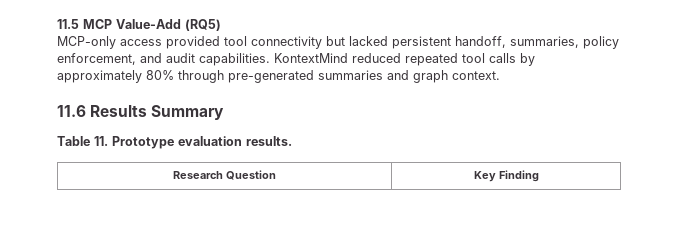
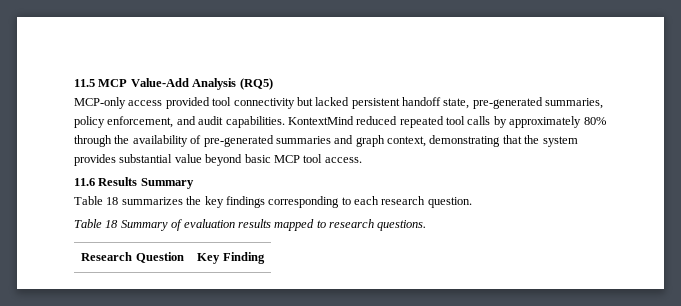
- 11.5 MCP Value-Add (RQ5)
+ 11.5 MCP Value-Add Analysis (RQ5)
- MCP-only access provided tool connectivity but lacked persistent handoff, summaries, policy enforcement, and audit capabilities.
+ MCP-only access provided tool connectivity but lacked persistent handoff state, pre-generated summaries, policy enforcement, and audit capabilities.
- KontextMind reduced repeated tool calls by approximately 80% through pre-generated summaries and graph context.
+ KontextMind reduced repeated tool calls by approximately 80% through the availability of pre-generated summaries and graph context, demonstrating that the system provides substantial value beyond basic MCP tool access.
  11.6 Results Summary
- Table 11. Prototype evaluation results.
+ Table 18 summarizes the key findings corresponding to each research question.
+ Table 18 Summary of evaluation results mapped to research questions.

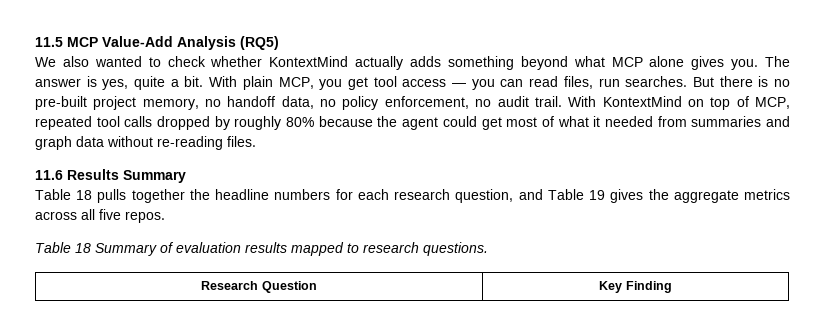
- MCP-only access provided tool connectivity but lacked persistent handoff state, pre-generated summaries, policy enforcement, and audit capabilities. KontextMind reduced repeated tool calls by approximately 80% through the availability of pre-generated summaries and graph context, demonstrating that the system provides substantial value beyond basic MCP tool access.
+ We also wanted to check whether KontextMind actually adds something beyond what MCP alone gives you. The answer is yes, quite a bit. With plain MCP, you get tool access — you can read files, run searches. But there is no pre-built project memory, no handoff data, no policy enforcement, no audit trail. With KontextMind on top of MCP, repeated tool calls dropped by roughly 80% because the agent could get most of what it needed from summaries and graph data without re-reading files.
- Table 18 summarizes the key findings corresponding to each research question.
+ Table 18 pulls together the headline numbers for each research question, and Table 19 gives the aggregate metrics across all five repos.

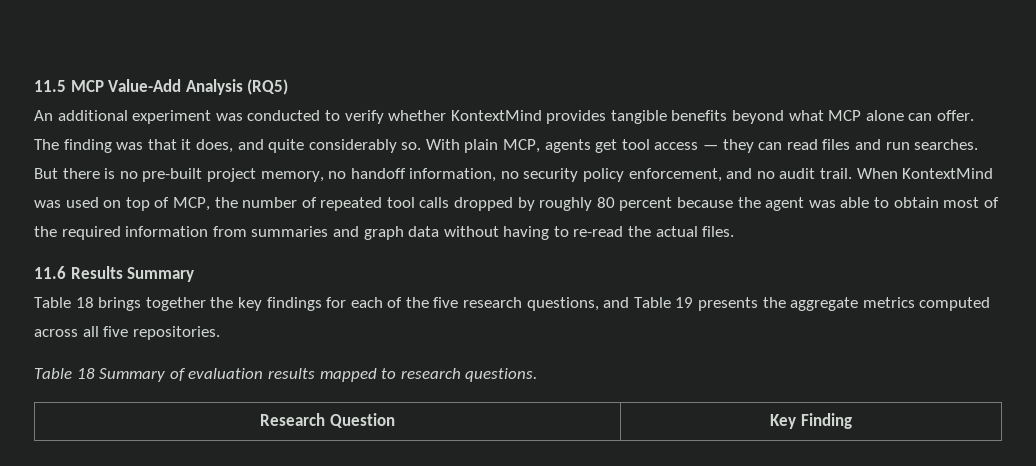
- We also wanted to check whether KontextMind actually adds something beyond what MCP alone gives you. The answer is yes, quite a bit.
+ An additional experiment was conducted to verify whether KontextMind provides tangible benefits beyond what MCP alone can offer. The finding was that it does, and quite considerably so.
- With plain MCP, you get tool access — you can read files, run searches.
+ With plain MCP, agents get tool access — they can read files and run searches.
- But there is no pre-built project memory, no handoff data, no policy enforcement, no audit trail.
+ But there is no pre-built project memory, no handoff information, no security policy enforcement, and no audit trail.
- With KontextMind on top of MCP, repeated tool calls dropped by roughly 80% because the agent could get most of what it needed from summaries and graph data without re-reading files.
+ When KontextMind was used on top of MCP, the number of repeated tool calls dropped by roughly 80 percent because the agent was able to obtain most of the required information from summaries and graph data without having to re-read the actual files.
- Table 18 pulls together the headline numbers for each research question, and Table 19 gives the aggregate metrics across all five repos.
+ Table 18 brings together the key findings for each of the five research questions, and Table 19 presents the aggregate metrics computed across all five repositories.

